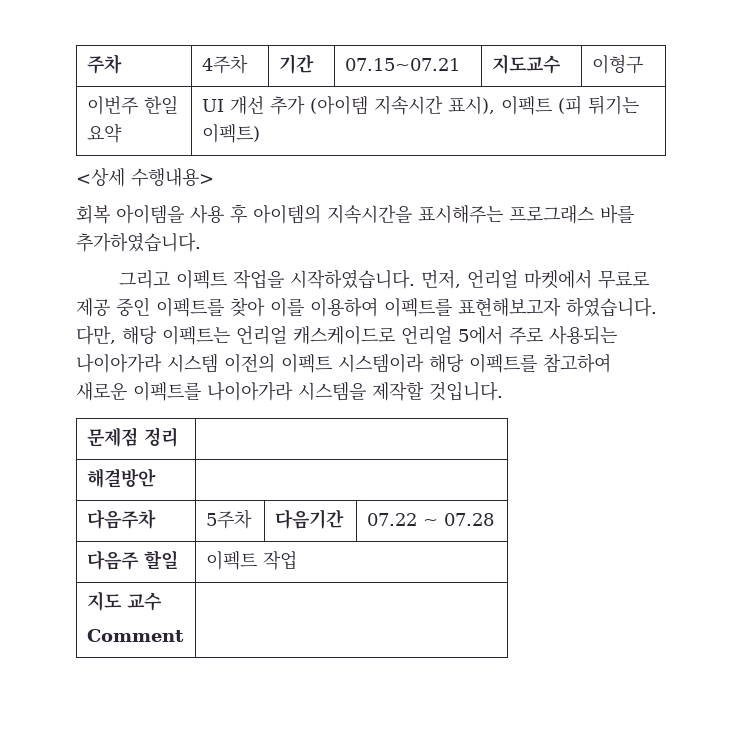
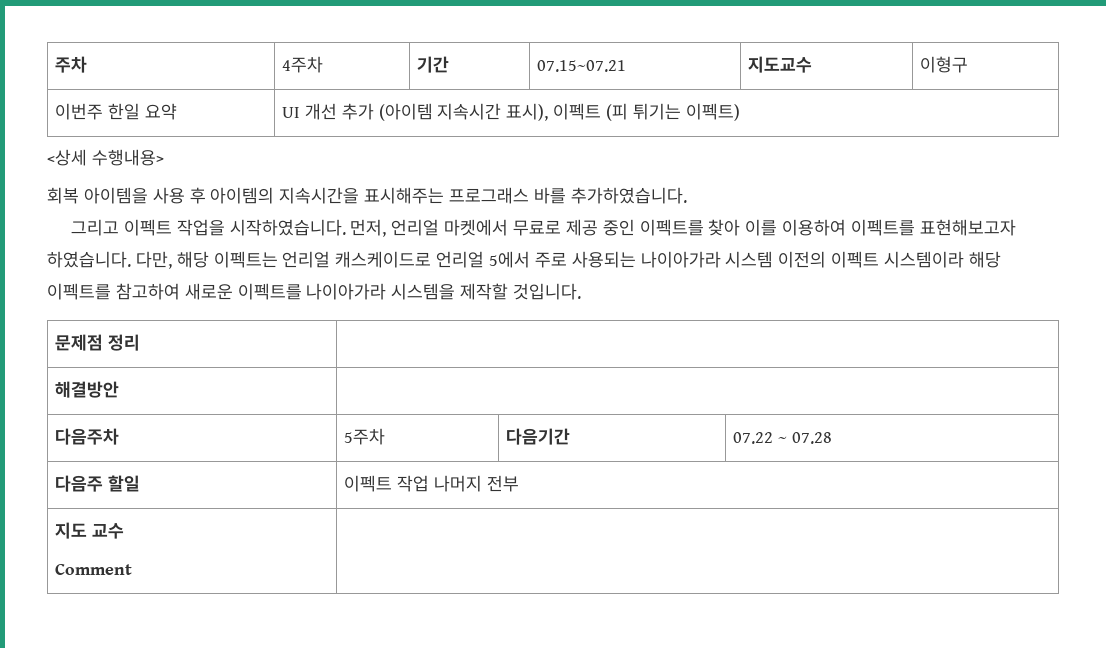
- 다음주 할일 | 이펙트 작업
+ 다음주 할일 | 이펙트 작업 나머지 전부

